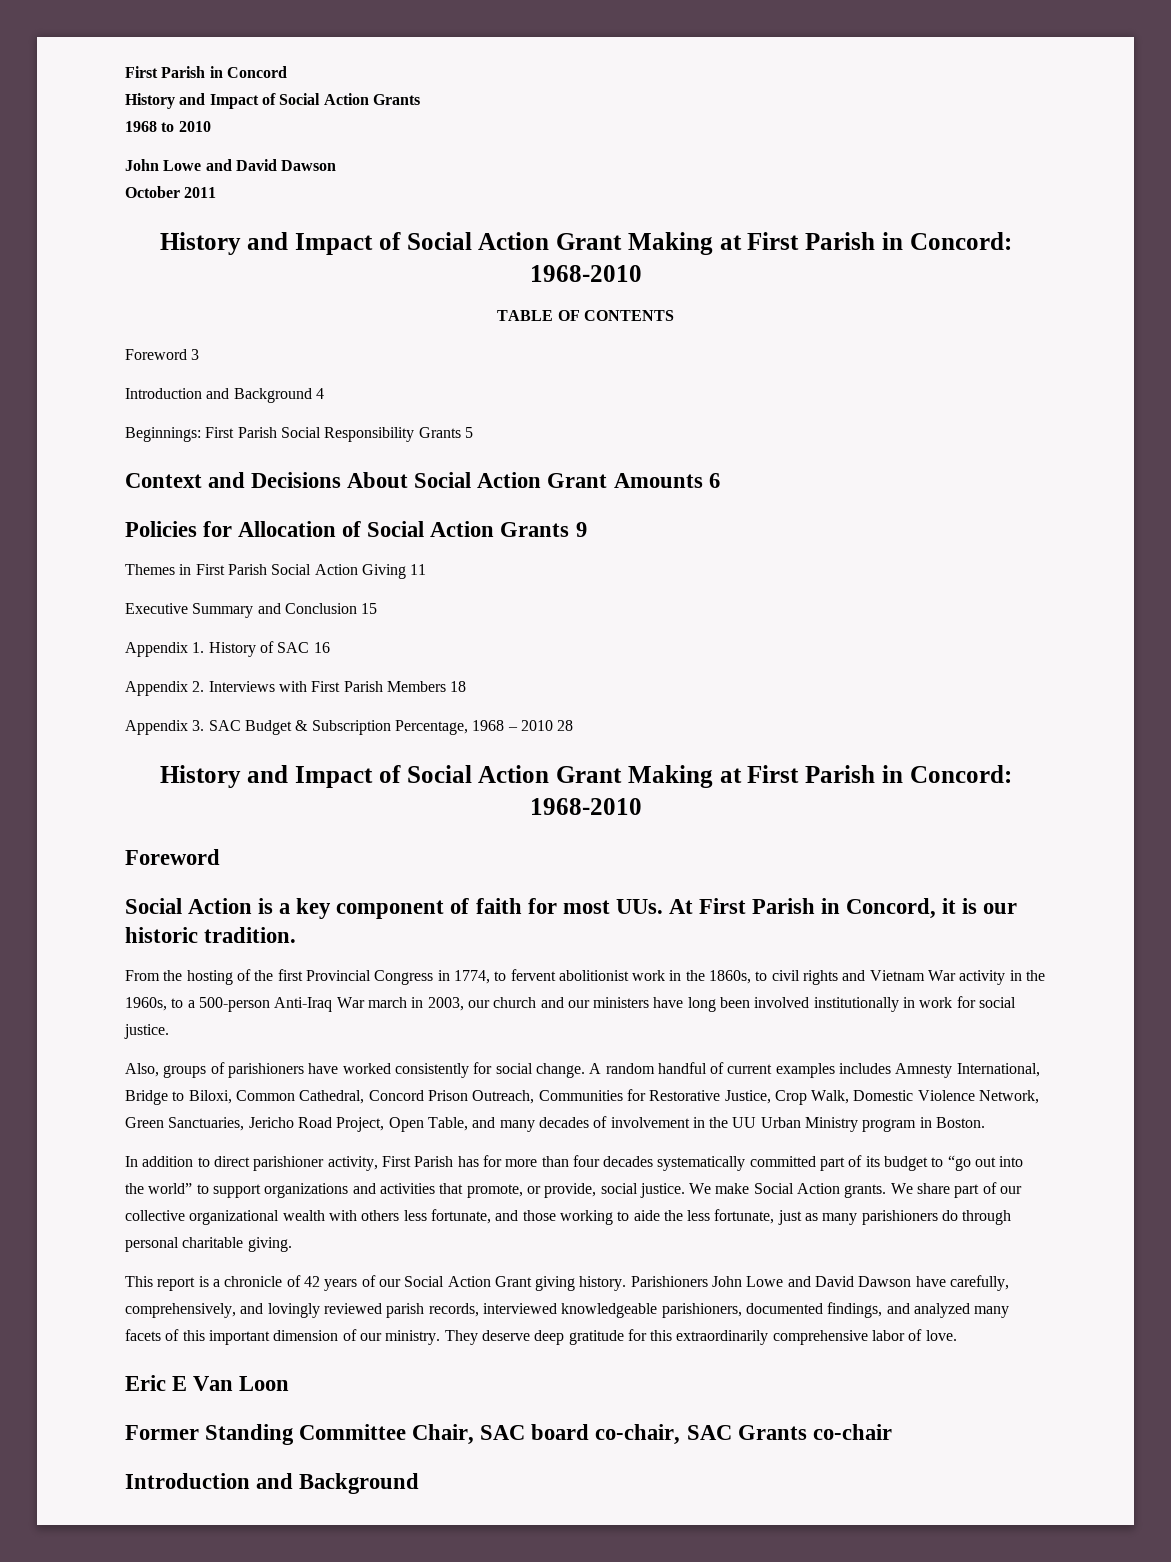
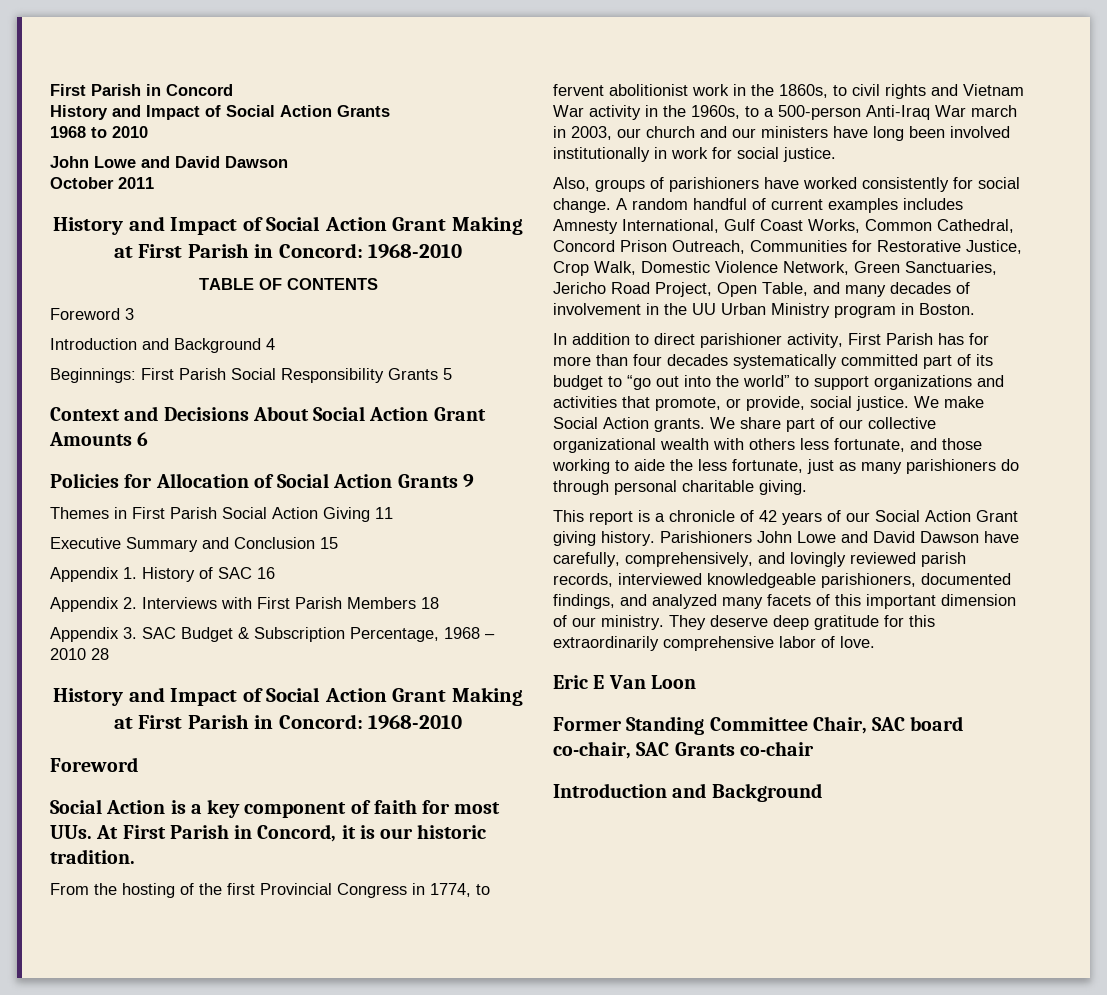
- A random handful of current examples includes Amnesty International, Bridge to Biloxi, Common Cathedral, Concord Prison Outreach, Communities for Restorative Justice, Crop Walk, Domestic Violence Network, Green Sanctuaries, Jericho Road Project, Open Table, and many decades of involvement in the UU Urban Ministry program in Boston.
+ A random handful of current examples includes Amnesty International, Gulf Coast Works, Common Cathedral, Concord Prison Outreach, Communities for Restorative Justice, Crop Walk, Domestic Violence Network, Green Sanctuaries, Jericho Road Project, Open Table, and many decades of involvement in the UU Urban Ministry program in Boston.

